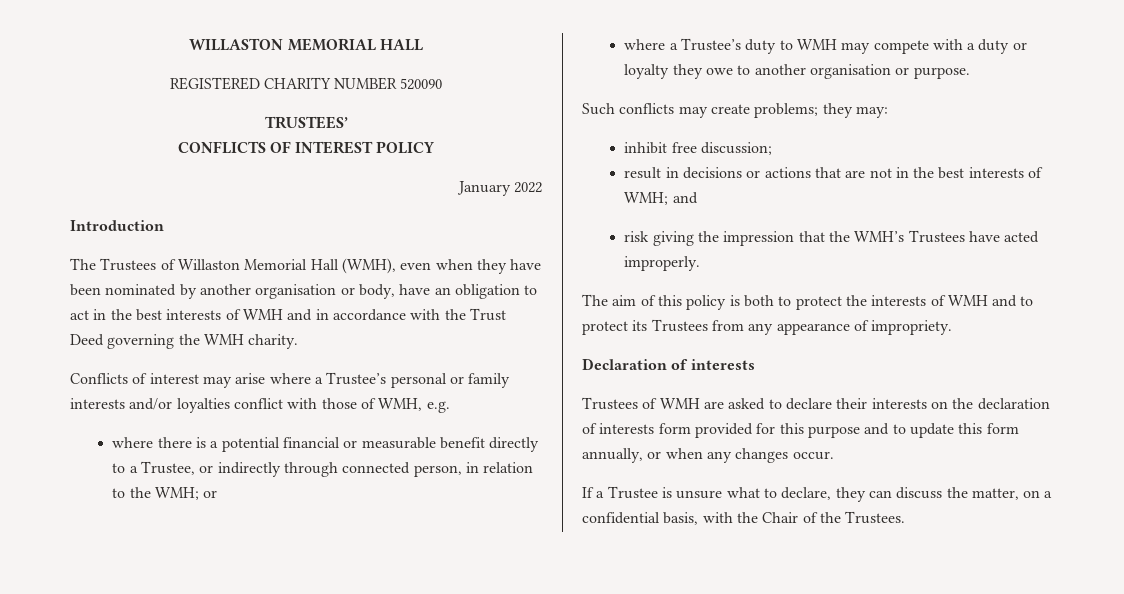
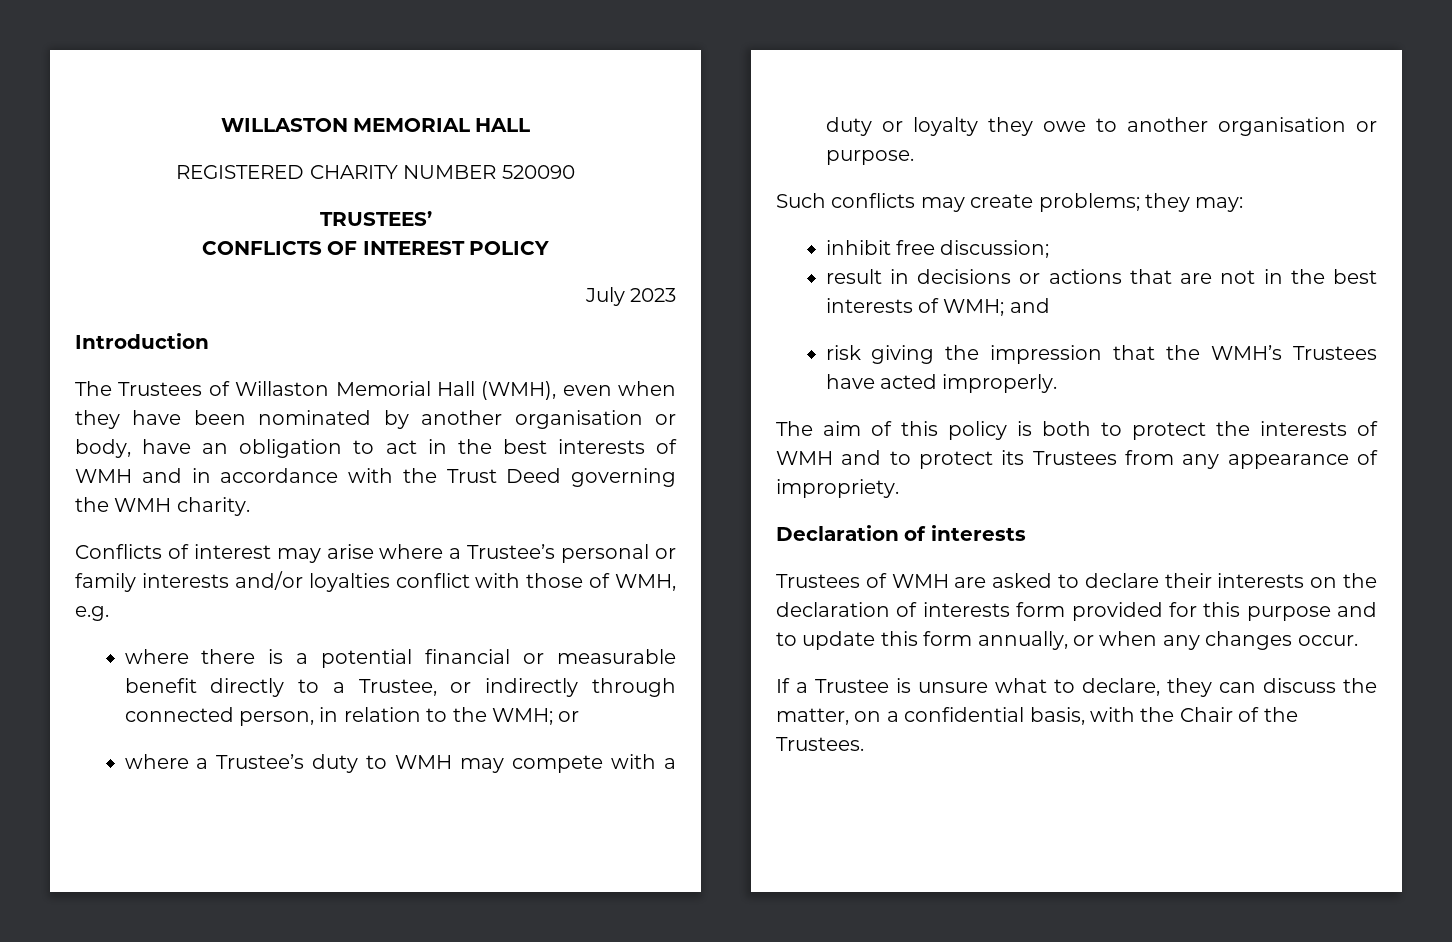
- January 2022
+ July 2023

